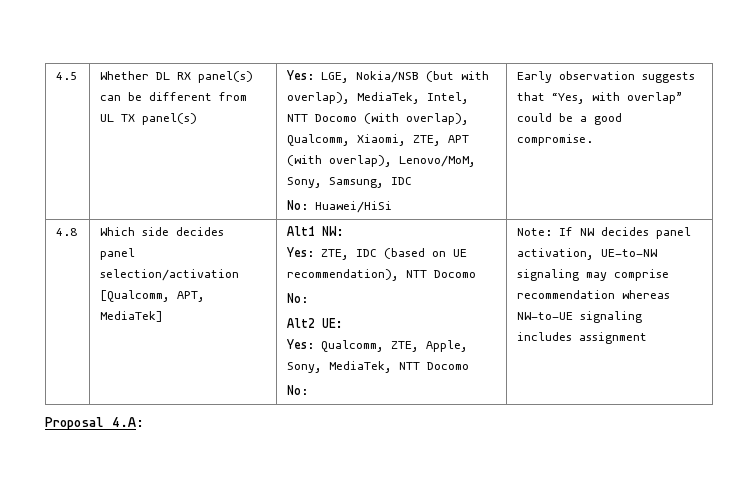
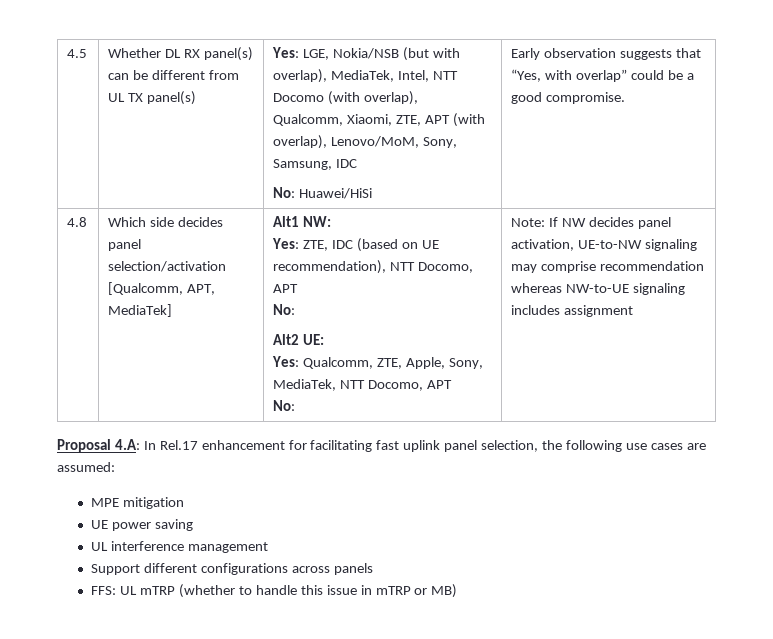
- Yes: ZTE, IDC (based on UE recommendation), NTT Docomo
+ Yes: ZTE, IDC (based on UE recommendation), NTT Docomo, APT
- Yes: Qualcomm, ZTE, Apple, Sony, MediaTek, NTT Docomo
+ Yes: Qualcomm, ZTE, Apple, Sony, MediaTek, NTT Docomo, APT
- Proposal 4.A:
+ Proposal 4.A: In Rel.17 enhancement for facilitating fast uplink panel selection, the following use cases are assumed:
+ MPE mitigation
+ UE power saving
+ UL interference management
+ Support different configurations across panels
+ FFS: UL mTRP (whether to handle this issue in mTRP or MB)

